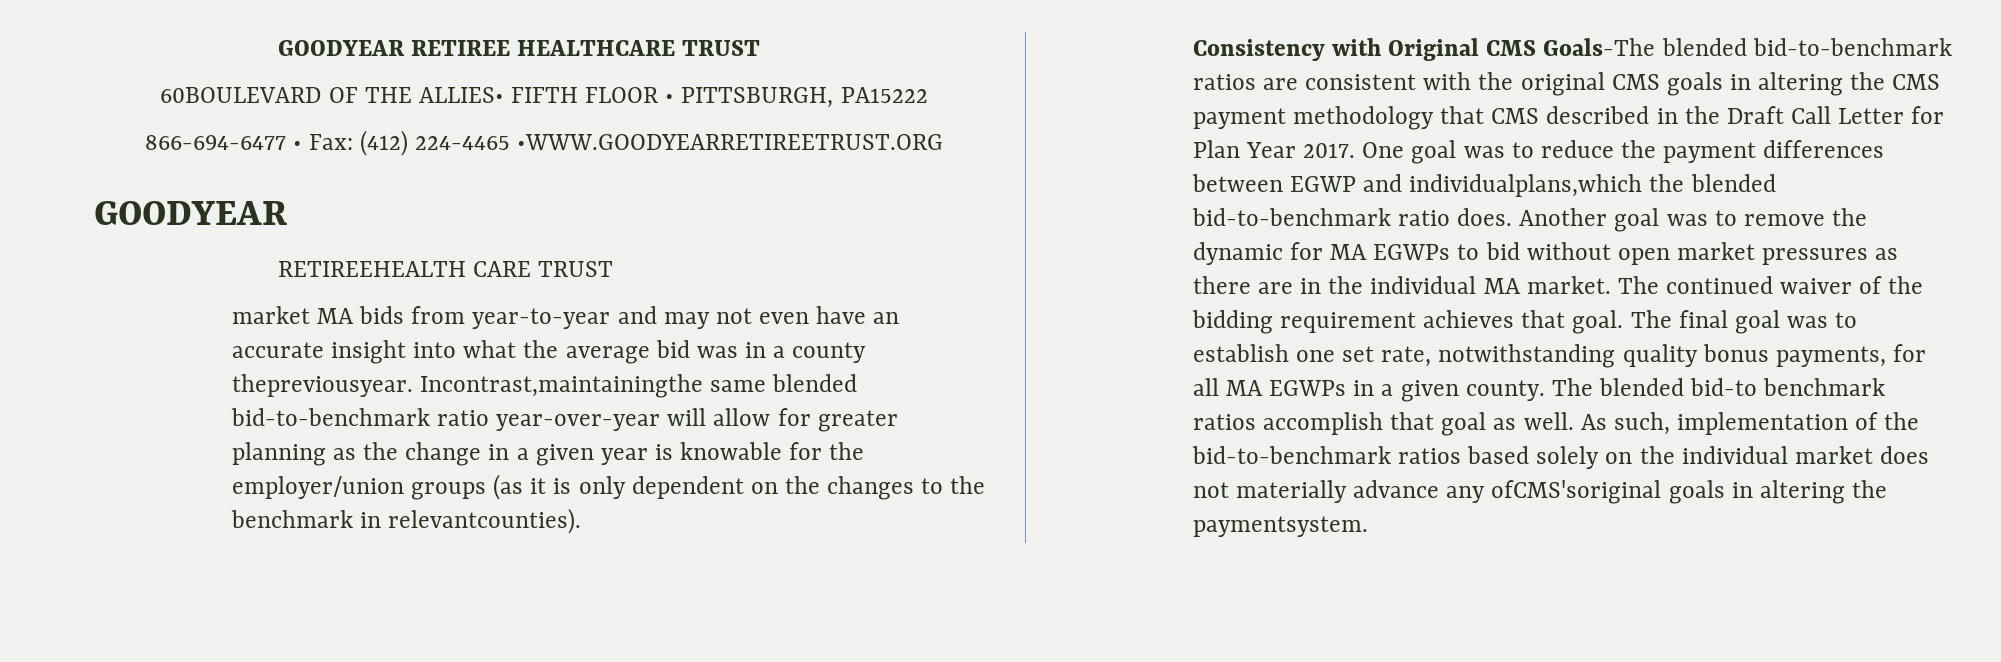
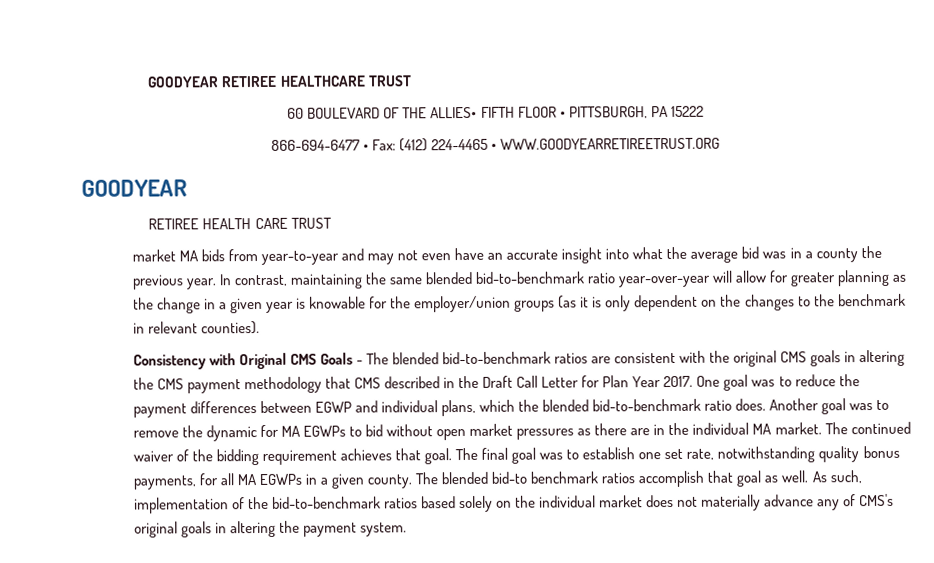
- 60BOULEVARD OF THE ALLIES• FIFTH FLOOR • PITTSBURGH, PA15222
+ 60 BOULEVARD OF THE ALLIES• FIFTH FLOOR • PITTSBURGH, PA 15222
- 866-694-6477 • Fax: (412) 224-4465 •WWW.GOODYEARRETIREETRUST.ORG
+ 866-694-6477 • Fax: (412) 224-4465 • WWW.GOODYEARRETIREETRUST.ORG
- RETIREEHEALTH CARE TRUST
+ RETIREE HEALTH CARE TRUST
- market MA bids from year-to-year and may not even have an accurate insight into what the average bid was in a county thepreviousyear. Incontrast,maintainingthe same blended bid-to-benchmark ratio year-over-year will allow for greater planning as the change in a given year is knowable for the employer/union groups (as it is only dependent on the changes to the benchmark in relevantcounties).
+ market MA bids from year-to-year and may not even have an accurate insight into what the average bid was in a county the previous year. In contrast, maintaining the same blended bid-to-benchmark ratio year-over-year will allow for greater planning as the change in a given year is knowable for the employer/union groups (as it is only dependent on the changes to the benchmark in relevant counties).
- Consistency with Original CMS Goals-The blended bid-to-benchmark ratios are consistent with the original CMS goals in altering the CMS payment methodology that CMS described in the Draft Call Letter for Plan Year 2017.
+ Consistency with Original CMS Goals - The blended bid-to-benchmark ratios are consistent with the original CMS goals in altering the CMS payment methodology that CMS described in the Draft Call Letter for Plan Year 2017.
- One goal was to reduce the payment differences between EGWP and individualplans,which the blended bid-to-benchmark ratio does.
+ One goal was to reduce the payment differences between EGWP and individual plans, which the blended bid-to-benchmark ratio does.
- As such, implementation of the bid-to-benchmark ratios based solely on the individual market does not materially advance any ofCMS'soriginal goals in altering the paymentsystem.
+ As such, implementation of the bid-to-benchmark ratios based solely on the individual market does not materially advance any of CMS's original goals in altering the payment system.

